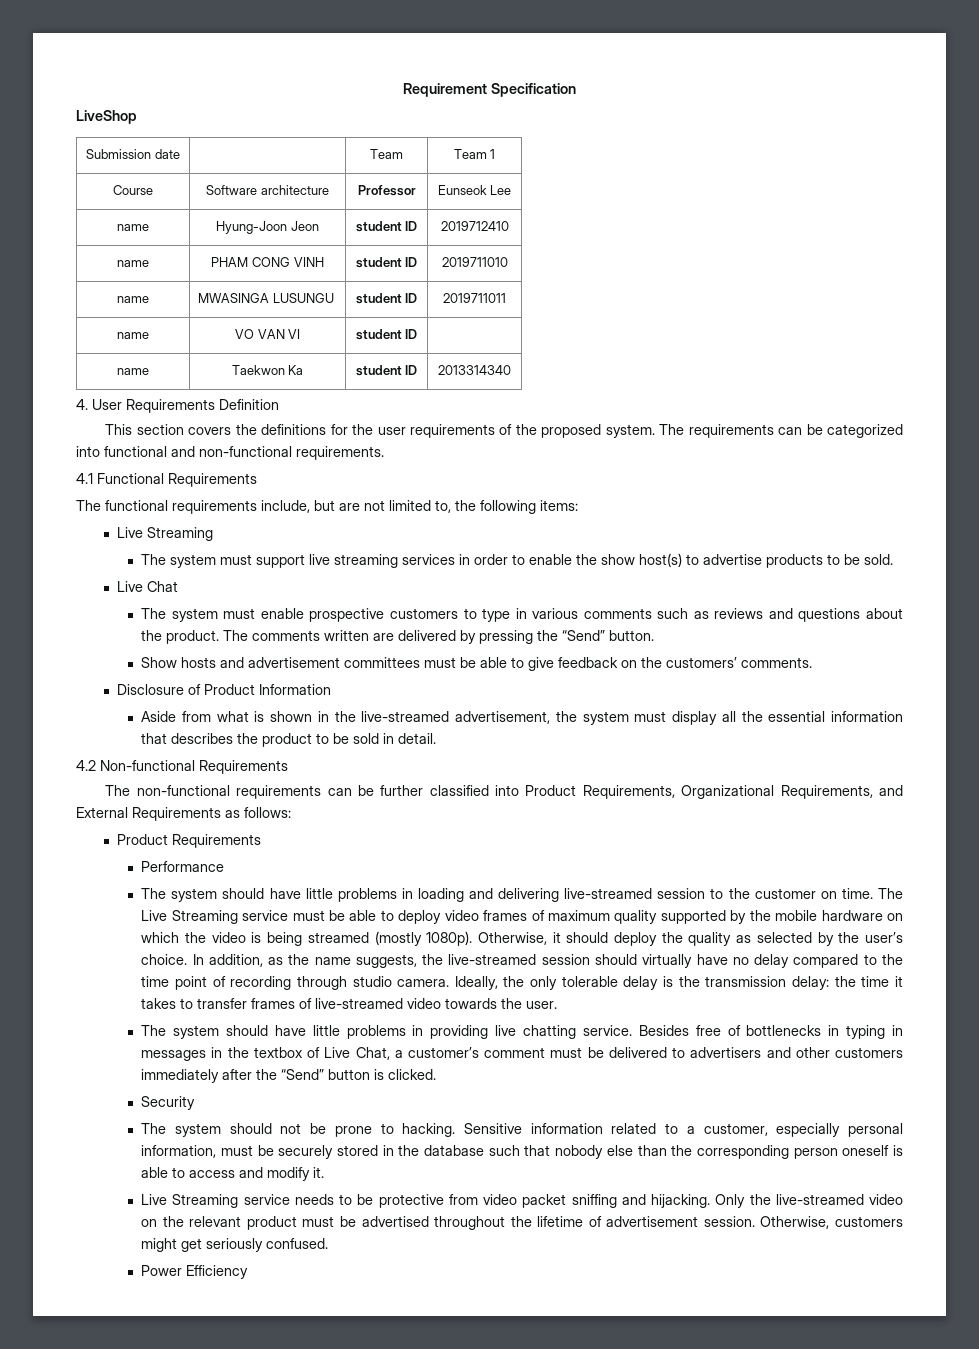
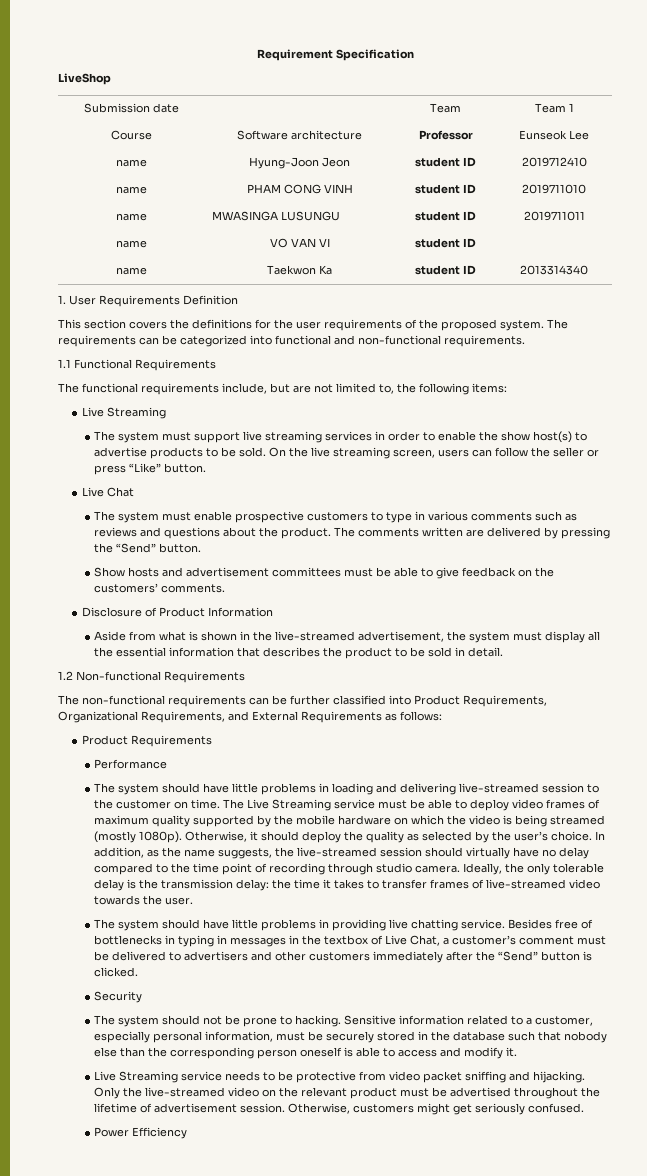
- 4. User Requirements Definition
+ 1. User Requirements Definition
- 4.1 Functional Requirements
+ 1.1 Functional Requirements
+ On the live streaming screen, users can follow the seller or press “Like” button.
- 4.2 Non-functional Requirements
+ 1.2 Non-functional Requirements

